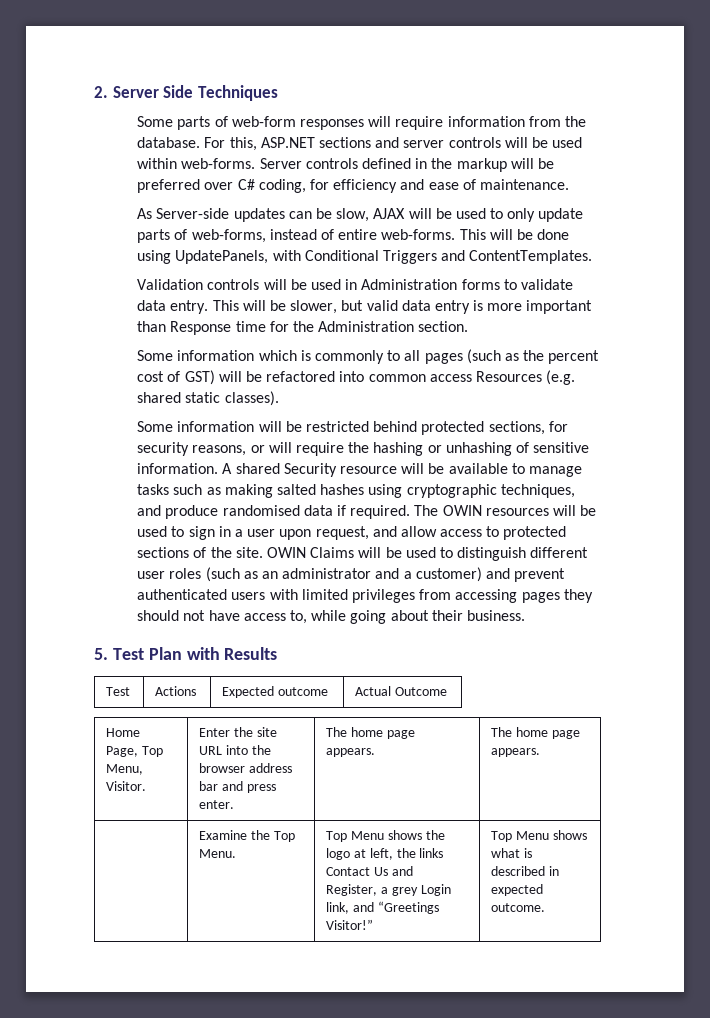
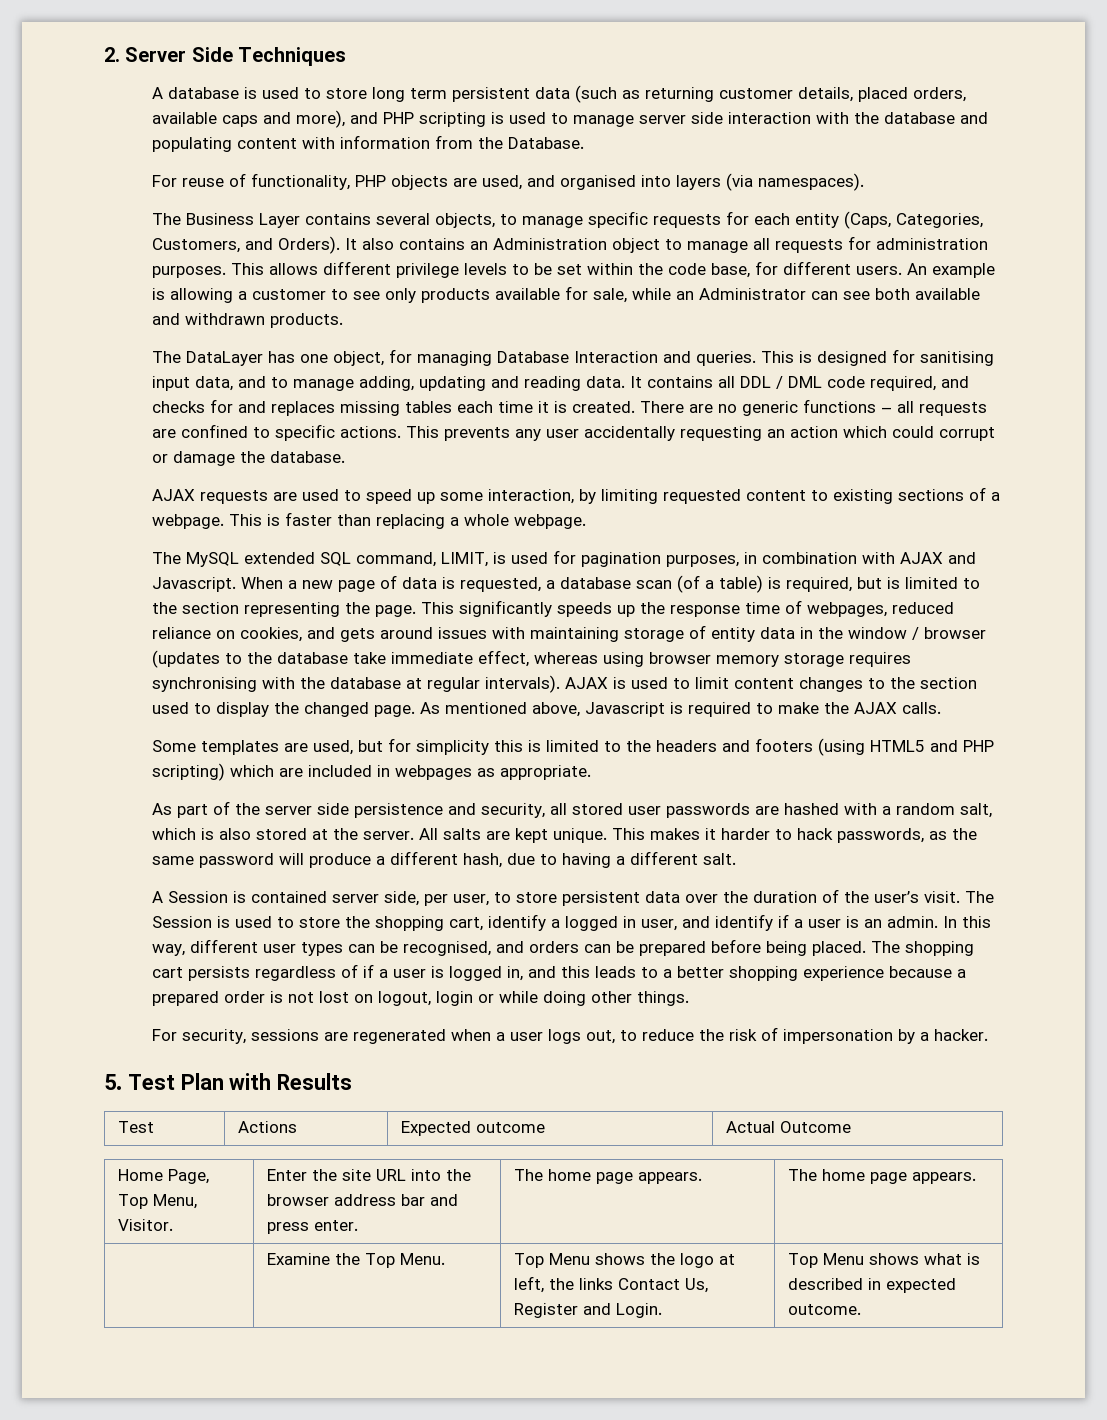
- Some parts of web-form responses will require information from the database. For this, ASP.NET sections and server controls will be used within web-forms. Server controls defined in the markup will be preferred over C# coding, for efficiency and ease of maintenance.
- As Server-side updates can be slow, AJAX will be used to only update parts of web-forms, instead of entire web-forms. This will be done using UpdatePanels, with Conditional Triggers and ContentTemplates.
- Validation controls will be used in Administration forms to validate data entry. This will be slower, but valid data entry is more important than Response time for the Administration section.
- Some information which is commonly to all pages (such as the percent cost of GST) will be refactored into common access Resources (e.g. shared static classes).
- Some information will be restricted behind protected sections, for security reasons, or will require the hashing or unhashing of sensitive information. A shared Security resource will be available to manage tasks such as making salted hashes using cryptographic techniques, and produce randomised data if required. The OWIN resources will be used to sign in a user upon request, and allow access to protected sections of the site. OWIN Claims will be used to distinguish different user roles (such as an administrator and a customer) and prevent authenticated users with limited privileges from accessing pages they should not have access to, while going about their business.
+ A database is used to store long term persistent data (such as returning customer details, placed orders, available caps and more), and PHP scripting is used to manage server side interaction with the database and populating content with information from the Database.
+ For reuse of functionality, PHP objects are used, and organised into layers (via namespaces).
+ The Business Layer contains several objects, to manage specific requests for each entity (Caps, Categories, Customers, and Orders). It also contains an Administration object to manage all requests for administration purposes. This allows different privilege levels to be set within the code base, for different users. An example is allowing a customer to see only products available for sale, while an Administrator can see both available and withdrawn products.
+ The DataLayer has one object, for managing Database Interaction and queries. This is designed for sanitising input data, and to manage adding, updating and reading data. It contains all DDL / DML code required, and checks for and replaces missing tables each time it is created. There are no generic functions – all requests are confined to specific actions. This prevents any user accidentally requesting an action which could corrupt or damage the database.
+ AJAX requests are used to speed up some interaction, by limiting requested content to existing sections of a webpage. This is faster than replacing a whole webpage.
+ The MySQL extended SQL command, LIMIT, is used for pagination purposes, in combination with AJAX and Javascript. When a new page of data is requested, a database scan (of a table) is required, but is limited to the section representing the page. This significantly speeds up the response time of webpages, reduced reliance on cookies, and gets around issues with maintaining storage of entity data in the window / browser (updates to the database take immediate effect, whereas using browser memory storage requires synchronising with the database at regular intervals). AJAX is used to limit content changes to the section used to display the changed page. As mentioned above, Javascript is required to make the AJAX calls.
+ Some templates are used, but for simplicity this is limited to the headers and footers (using HTML5 and PHP scripting) which are included in webpages as appropriate.
+ As part of the server side persistence and security, all stored user passwords are hashed with a random salt, which is also stored at the server. All salts are kept unique. This makes it harder to hack passwords, as the same password will produce a different hash, due to having a different salt.
+ A Session is contained server side, per user, to store persistent data over the duration of the user’s visit. The Session is used to store the shopping cart, identify a logged in user, and identify if a user is an admin. In this way, different user types can be recognised, and orders can be prepared before being placed. The shopping cart persists regardless of if a user is logged in, and this leads to a better shopping experience because a prepared order is not lost on logout, login or while doing other things.
+ For security, sessions are regenerated when a user logs out, to reduce the risk of impersonation by a hacker.
- | Examine the Top Menu. | Top Menu shows the logo at left, the links Contact Us and Register, a grey Login link, and “Greetings Visitor!” | Top Menu shows what is described in expected outcome.
+ | Examine the Top Menu. | Top Menu shows the logo at left, the links Contact Us, Register and Login. | Top Menu shows what is described in expected outcome.

